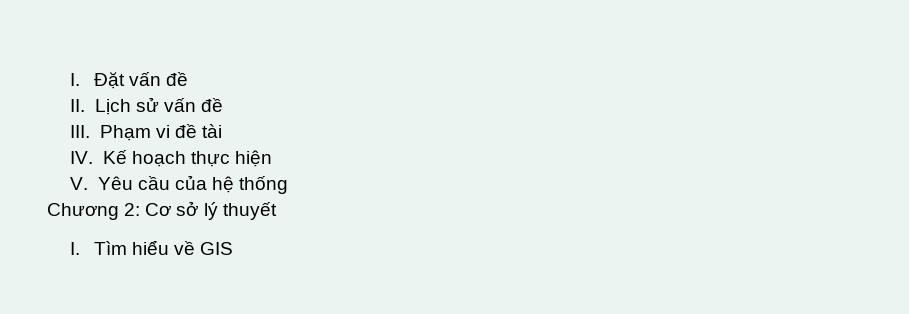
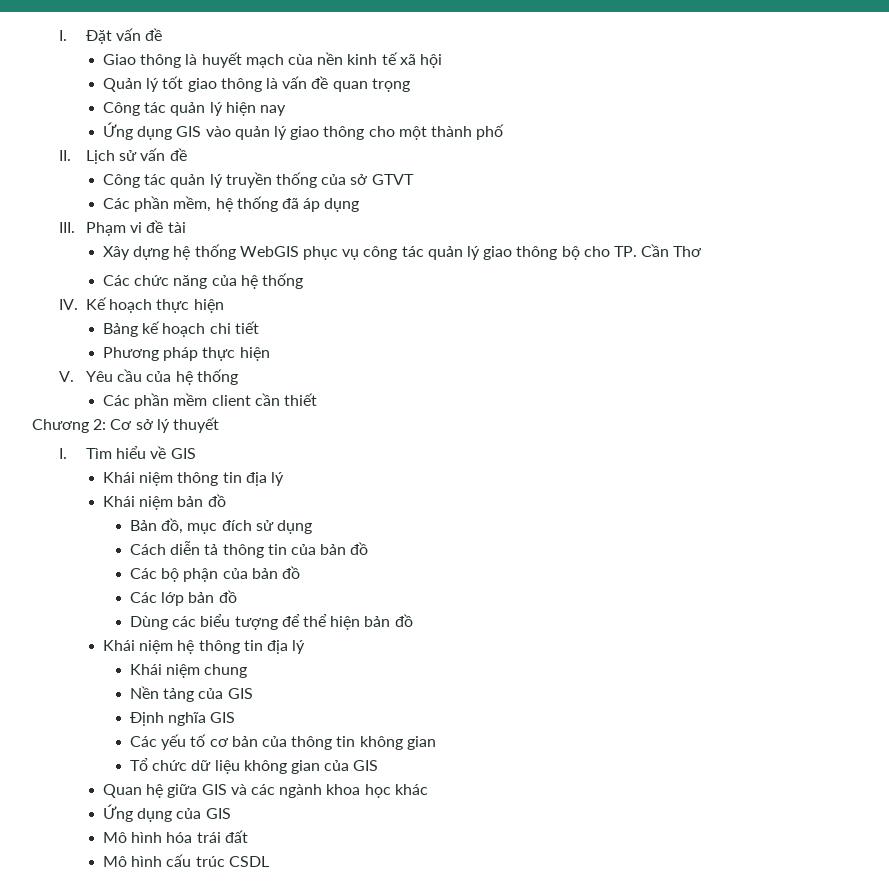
+ Giao thông là huyết mạch cùa nền kinh tế xã hội
+ Quản lý tốt giao thông là vấn đề quan trọng
+ Công tác quản lý hiện nay
+ Ứng dụng GIS vào quản lý giao thông cho một thành phố
+ Công tác quản lý truyền thống của sở GTVT
+ Các phần mềm, hệ thống đã áp dụng
+ Xây dựng hệ thống WebGIS phục vụ công tác quản lý giao thông bộ cho TP. Cần Thơ
+ Các chức năng của hệ thống
+ Bảng kế hoạch chi tiết
+ Phương pháp thực hiện
+ Các phần mềm client cần thiết
+ Khái niệm thông tin địa lý
+ Khái niệm bản đồ
+ Bản đồ, mục đích sử dụng
+ Cách diễn tả thông tin của bản đồ
+ Các bộ phận của bản đồ
+ Các lớp bản đồ
+ Dùng các biểu tượng để thể hiện bản đồ
+ Khái niệm hệ thông tin địa lý
+ Khái niệm chung
+ Nền tảng của GIS
+ Định nghĩa GIS
+ Các yếu tố cơ bản của thông tin không gian
+ Tổ chức dữ liệu không gian của GIS
+ Quan hệ giữa GIS và các ngành khoa học khác
+ Ứng dụng của GIS
+ Mô hình hóa trái đất
+ Mô hình cấu trúc CSDL

